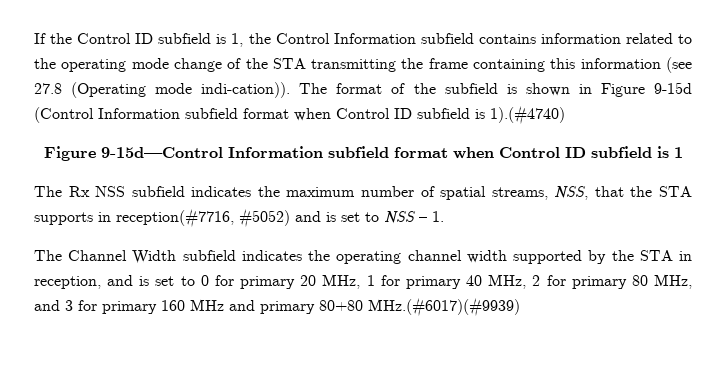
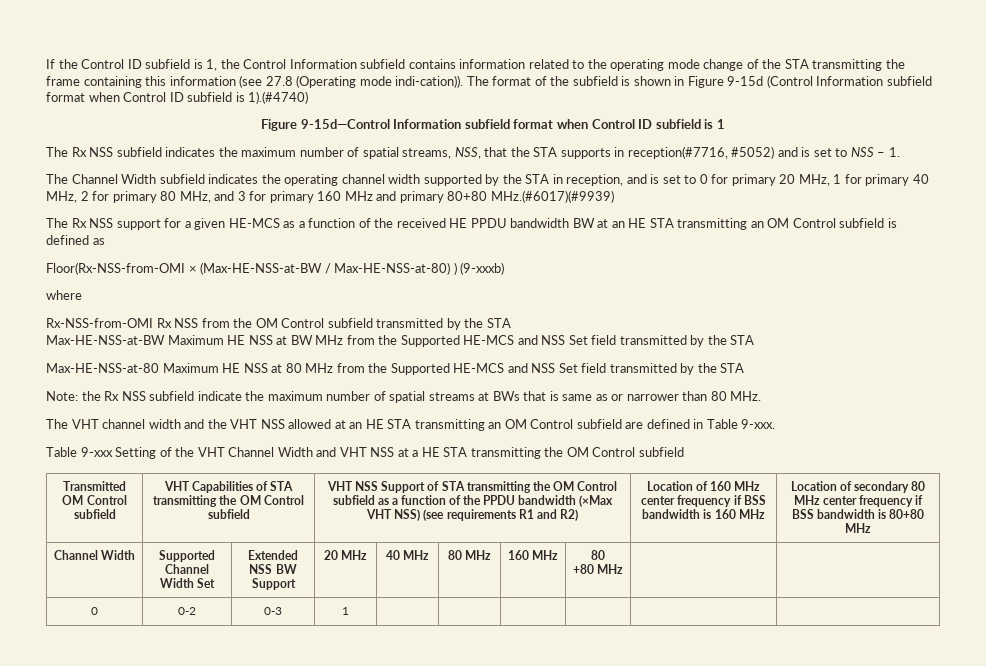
+ The Rx NSS support for a given HE-MCS as a function of the received HE PPDU bandwidth BW at an HE STA transmitting an OM Control subfield is defined as
+ Floor(Rx-NSS-from-OMI × (Max-HE-NSS-at-BW / Max-HE-NSS-at-80) ) (9-xxxb)
+ where
+ Rx-NSS-from-OMI Rx NSS from the OM Control subfield transmitted by the STA
+ Max-HE-NSS-at-BW Maximum HE NSS at BW MHz from the Supported HE-MCS and NSS Set field transmitted by the STA
+ Max-HE-NSS-at-80 Maximum HE NSS at 80 MHz from the Supported HE-MCS and NSS Set field transmitted by the STA
+ Note: the Rx NSS subfield indicate the maximum number of spatial streams at BWs that is same as or narrower than 80 MHz.
+ The VHT channel width and the VHT NSS allowed at an HE STA transmitting an OM Control subfield are defined in Table 9-xxx.
+ Table 9-xxx Setting of the VHT Channel Width and VHT NSS at a HE STA transmitting the OM Control subfield
+ Transmitted OM Control subfield | VHT Capabilities of STA transmitting the OM Control subfield | VHT NSS Support of STA transmitting the OM Control subfield as a function of the PPDU bandwidth (×Max VHT NSS) (see requirements R1 and R2) | Location of 160 MHz center frequency if BSS bandwidth is 160 MHz | Location of secondary 80 MHz center frequency if BSS bandwidth is 80+80 MHz
+ Channel Width | Supported Channel Width Set | Extended NSS BW Support | 20 MHz | 40 MHz | 80 MHz | 160 MHz | 80
+ +80 MHz | |
+ 0 | 0-2 | 0-3 | 1 | | | | | |

